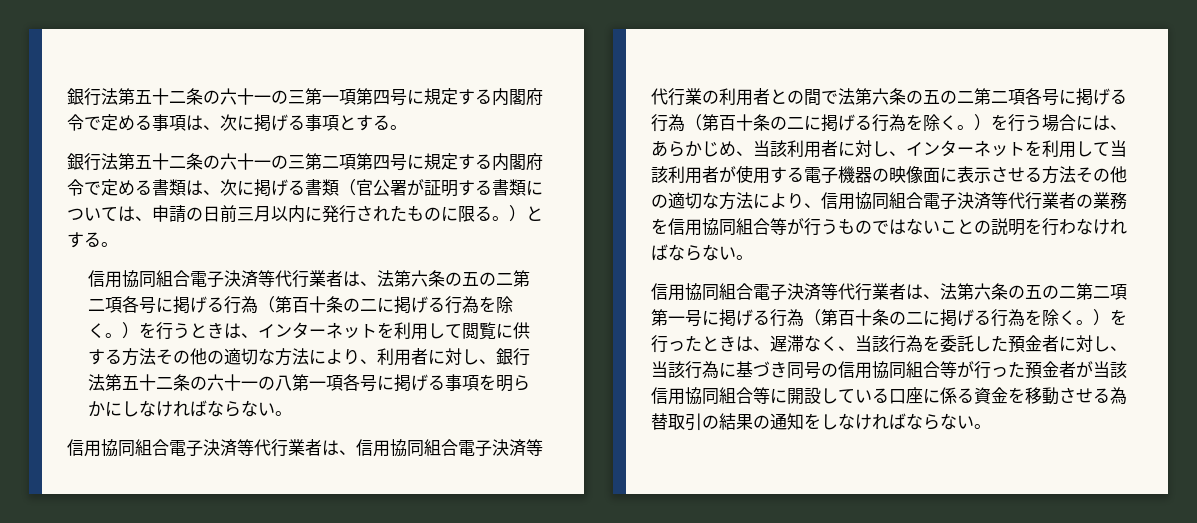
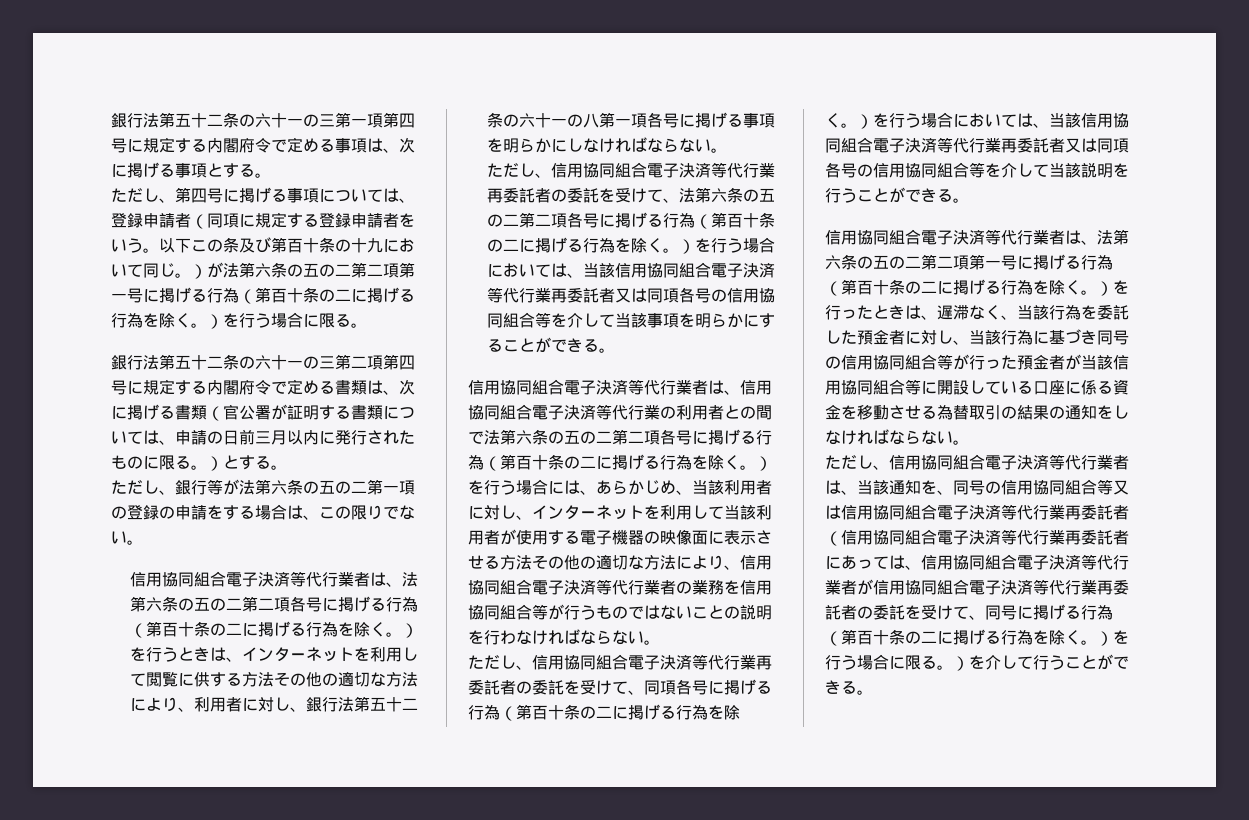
+ ただし、第四号に掲げる事項については、登録申請者（同項に規定する登録申請者をいう。以下この条及び第百十条の十九において同じ。）が法第六条の五の二第二項第一号に掲げる行為（第百十条の二に掲げる行為を除く。）を行う場合に限る。
+ ただし、銀行等が法第六条の五の二第一項の登録の申請をする場合は、この限りでない。
+ ただし、信用協同組合電子決済等代行業再委託者の委託を受けて、法第六条の五の二第二項各号に掲げる行為（第百十条の二に掲げる行為を除く。）を行う場合においては、当該信用協同組合電子決済等代行業再委託者又は同項各号の信用協同組合等を介して当該事項を明らかにすることができる。
+ ただし、信用協同組合電子決済等代行業再委託者の委託を受けて、同項各号に掲げる行為（第百十条の二に掲げる行為を除く。）を行う場合においては、当該信用協同組合電子決済等代行業再委託者又は同項各号の信用協同組合等を介して当該説明を行うことができる。
+ ただし、信用協同組合電子決済等代行業者は、当該通知を、同号の信用協同組合等又は信用協同組合電子決済等代行業再委託者（信用協同組合電子決済等代行業再委託者にあっては、信用協同組合電子決済等代行業者が信用協同組合電子決済等代行業再委託者の委託を受けて、同号に掲げる行為（第百十条の二に掲げる行為を除く。）を行う場合に限る。）を介して行うことができる。

